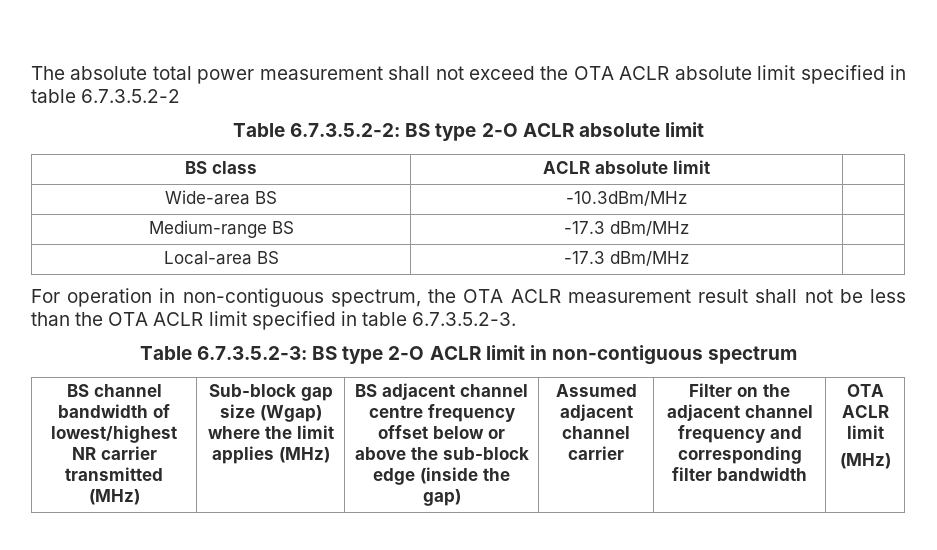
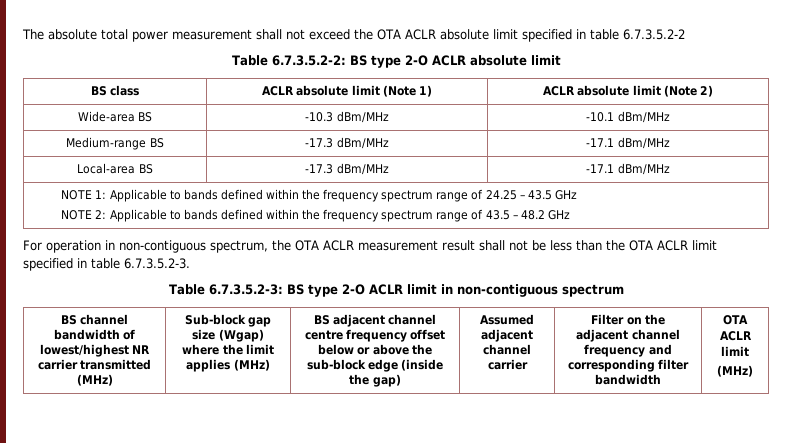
- BS class | ACLR absolute limit |
- Wide-area BS | -10.3dBm/MHz |
+ BS class | ACLR absolute limit (Note 1) | ACLR absolute limit (Note 2)
+ Wide-area BS | -10.3 dBm/MHz | -10.1 dBm/MHz
- Medium-range BS | -17.3 dBm/MHz |
+ Medium-range BS | -17.3 dBm/MHz | -17.1 dBm/MHz
- Local-area BS | -17.3 dBm/MHz |
+ Local-area BS | -17.3 dBm/MHz | -17.1 dBm/MHz
+ NOTE 1: Applicable to bands defined within the frequency spectrum range of 24.25 – 43.5 GHz
+ NOTE 2: Applicable to bands defined within the frequency spectrum range of 43.5 – 48.2 GHz

